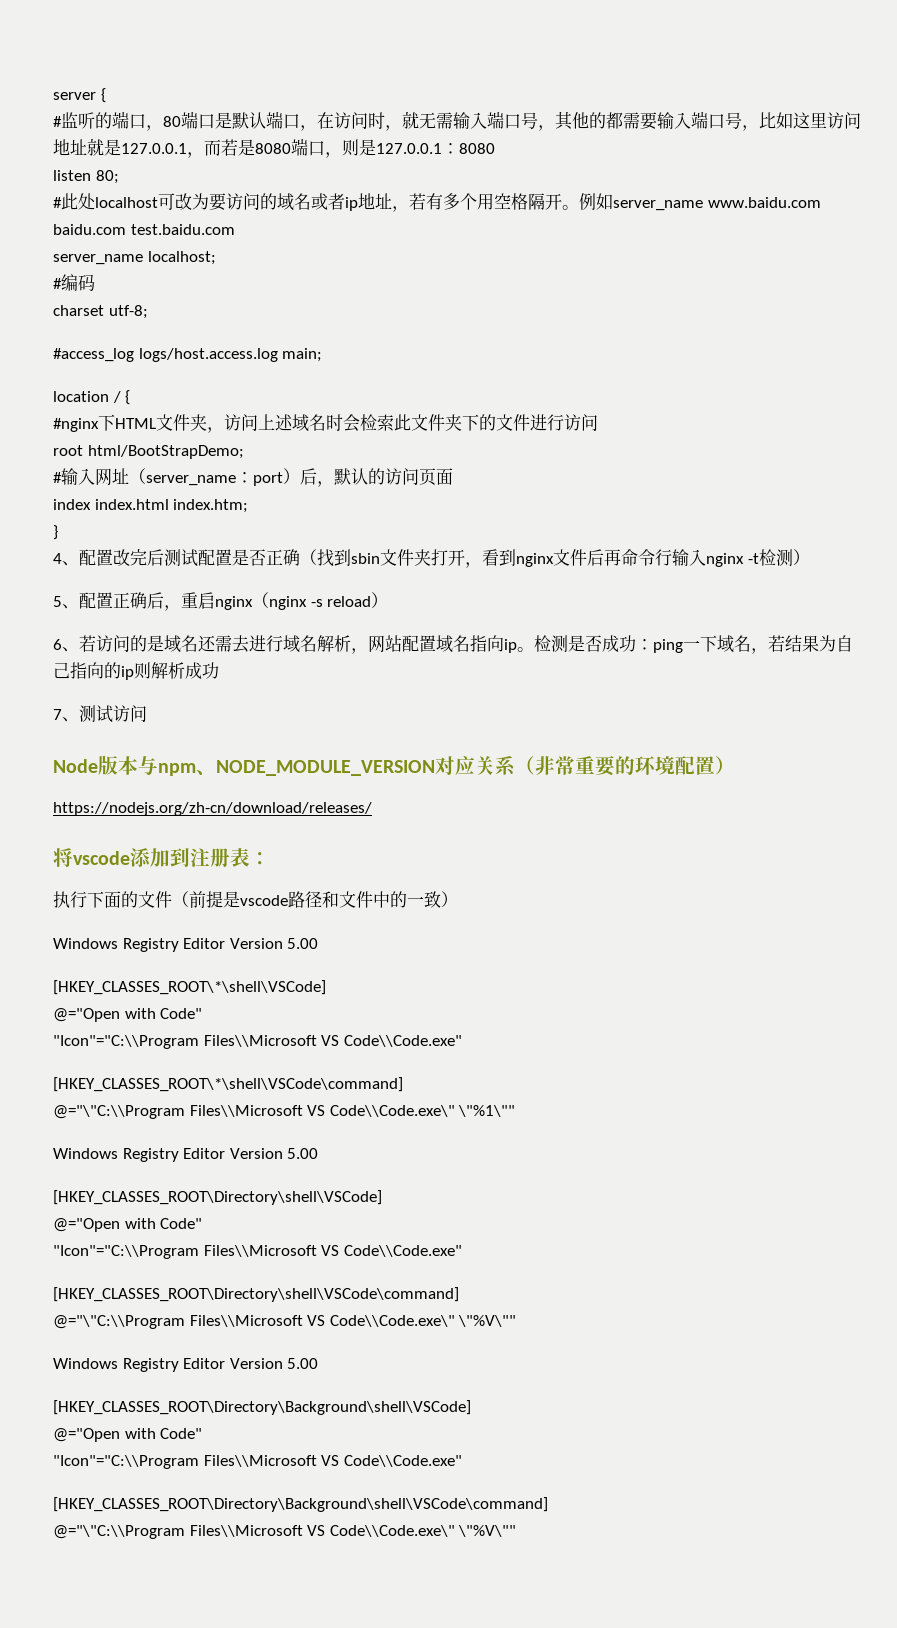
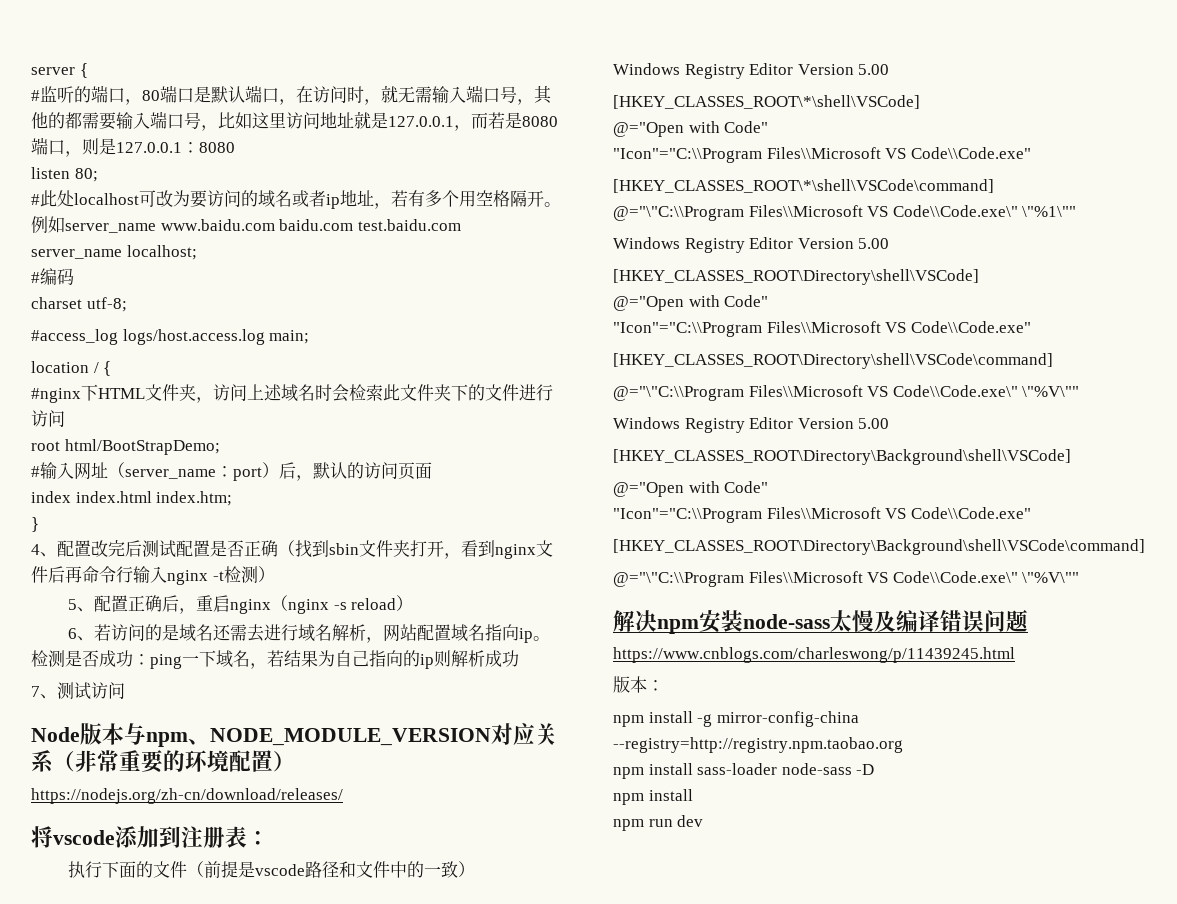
+ 解决npm安装node-sass太慢及编译错误问题
+ https://www.cnblogs.com/charleswong/p/11439245.html
+ 版本：
+ npm install -g mirror-config-china --registry=http://registry.npm.taobao.org
+ npm install sass-loader node-sass -D
+ npm install
+ npm run dev

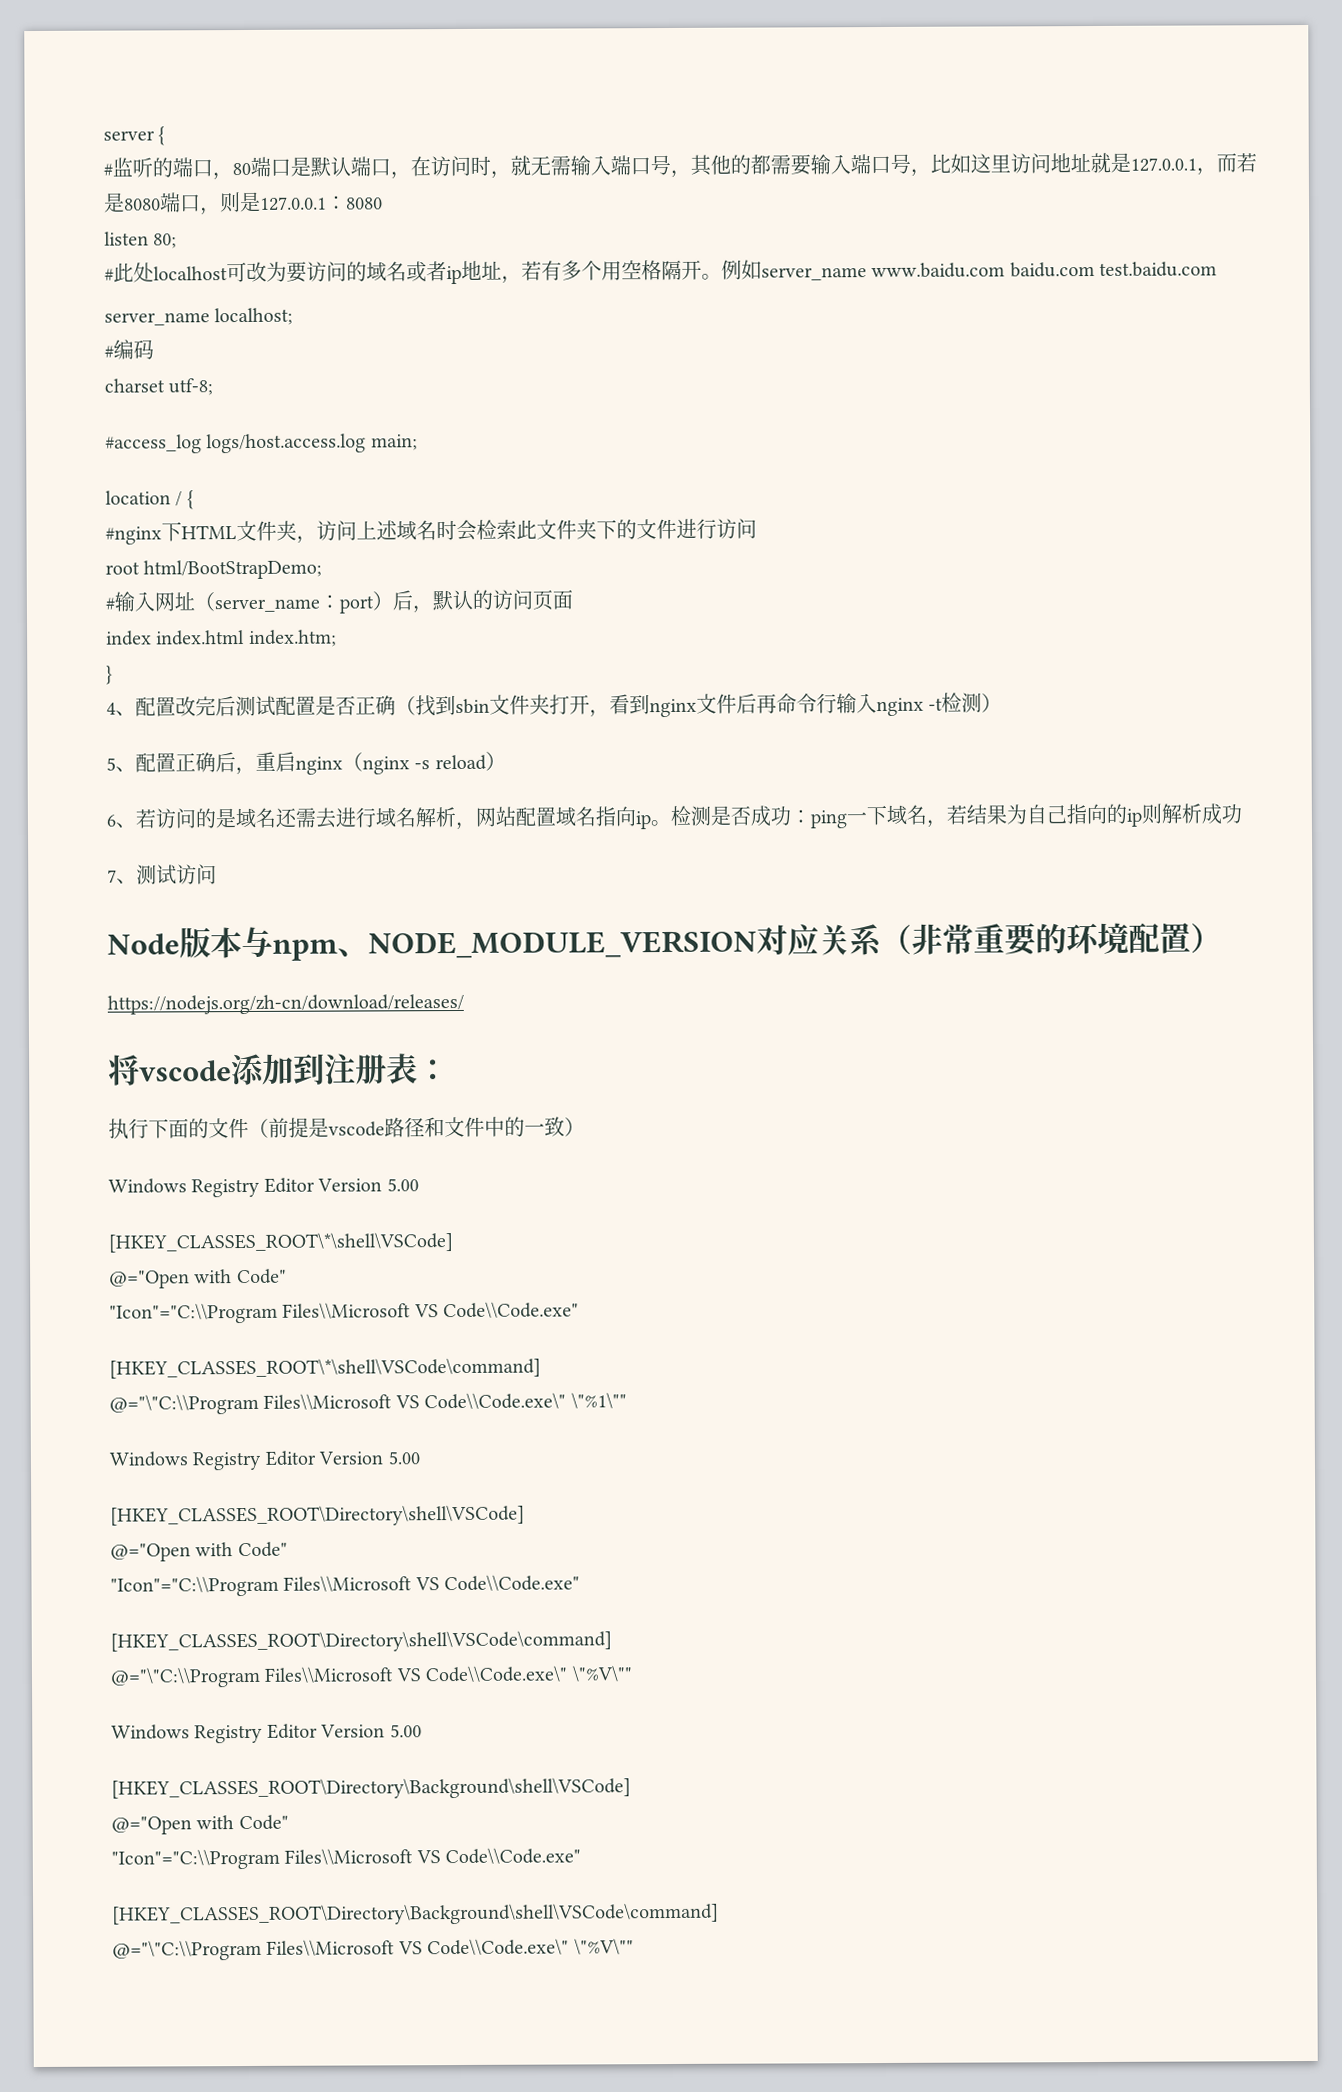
- 解决npm安装node-sass太慢及编译错误问题
- https://www.cnblogs.com/charleswong/p/11439245.html
- 版本：
- npm install -g mirror-config-china --registry=http://registry.npm.taobao.org
- npm install sass-loader node-sass -D
- npm install
- npm run dev

